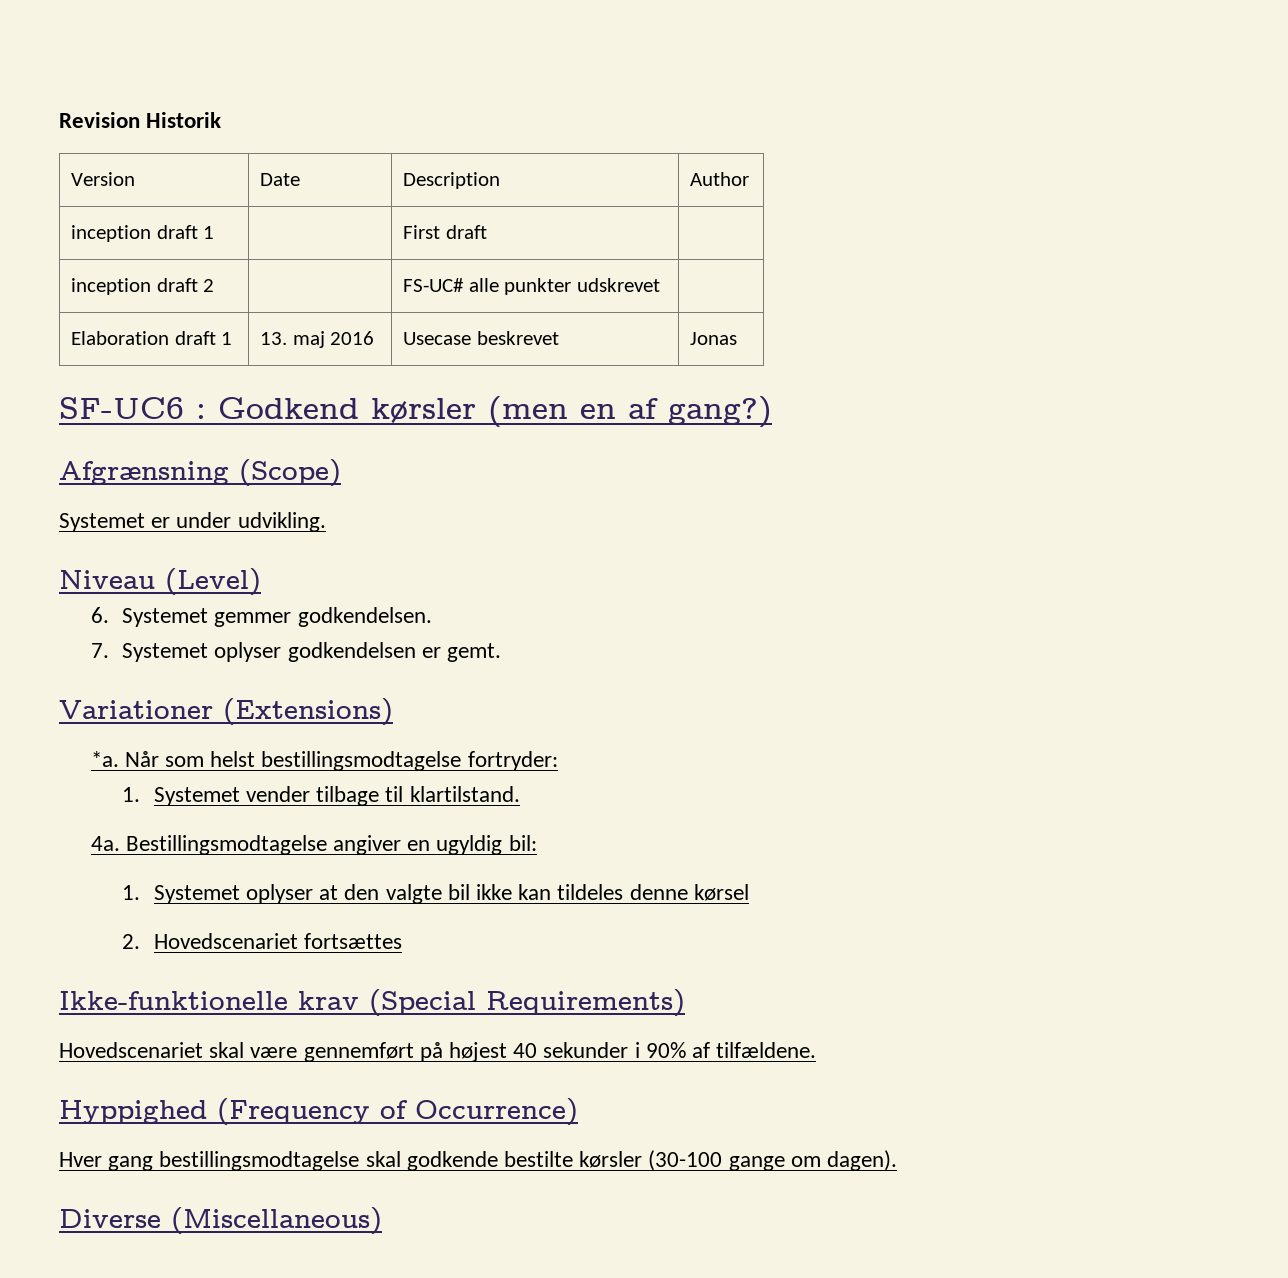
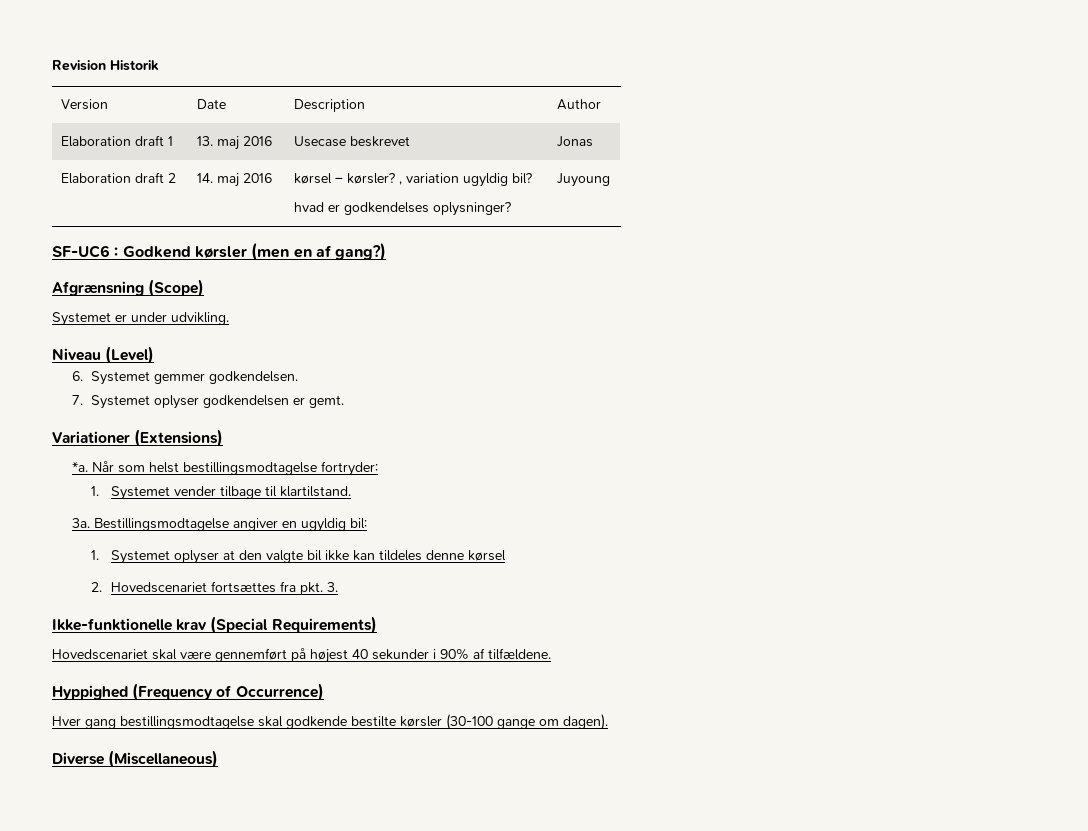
- inception draft 1 | | First draft |
- inception draft 2 | | FS-UC# alle punkter udskrevet |
+ Elaboration draft 2 | 14. maj 2016 | kørsel – kørsler? , variation ugyldig bil?
+ hvad er godkendelses oplysninger? | Juyoung
- 4a.
+ 3a.
- 2. Hovedscenariet fortsættes
+ 2. Hovedscenariet fortsættes fra pkt. 3.

